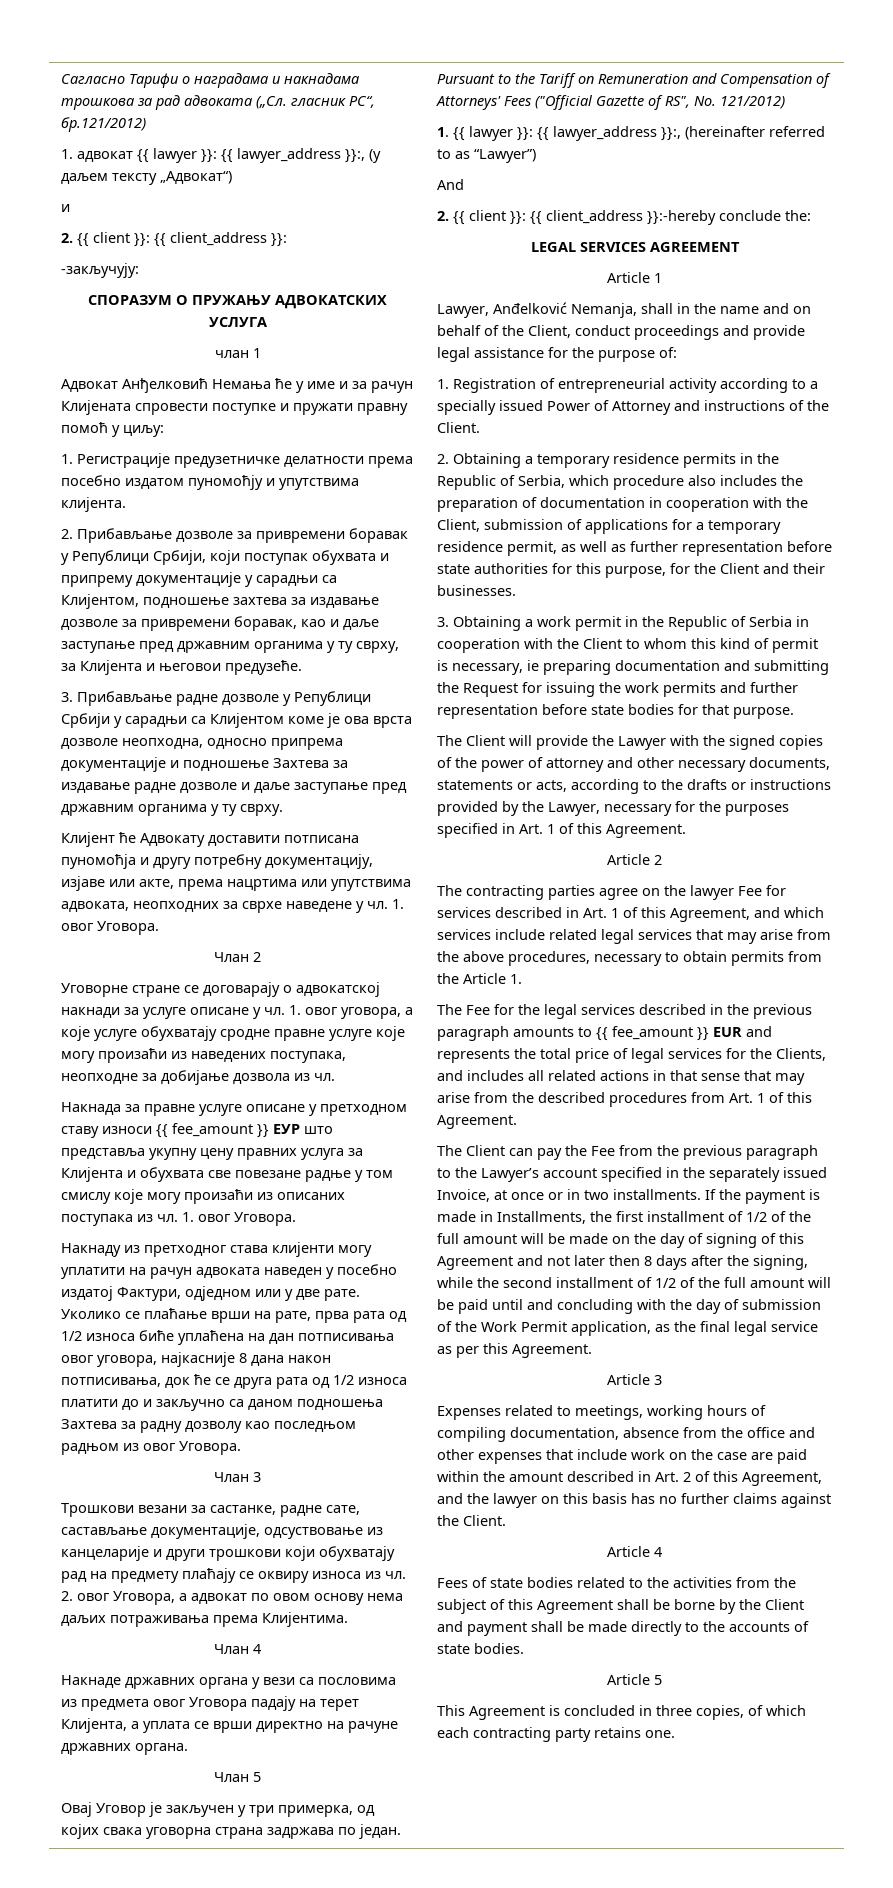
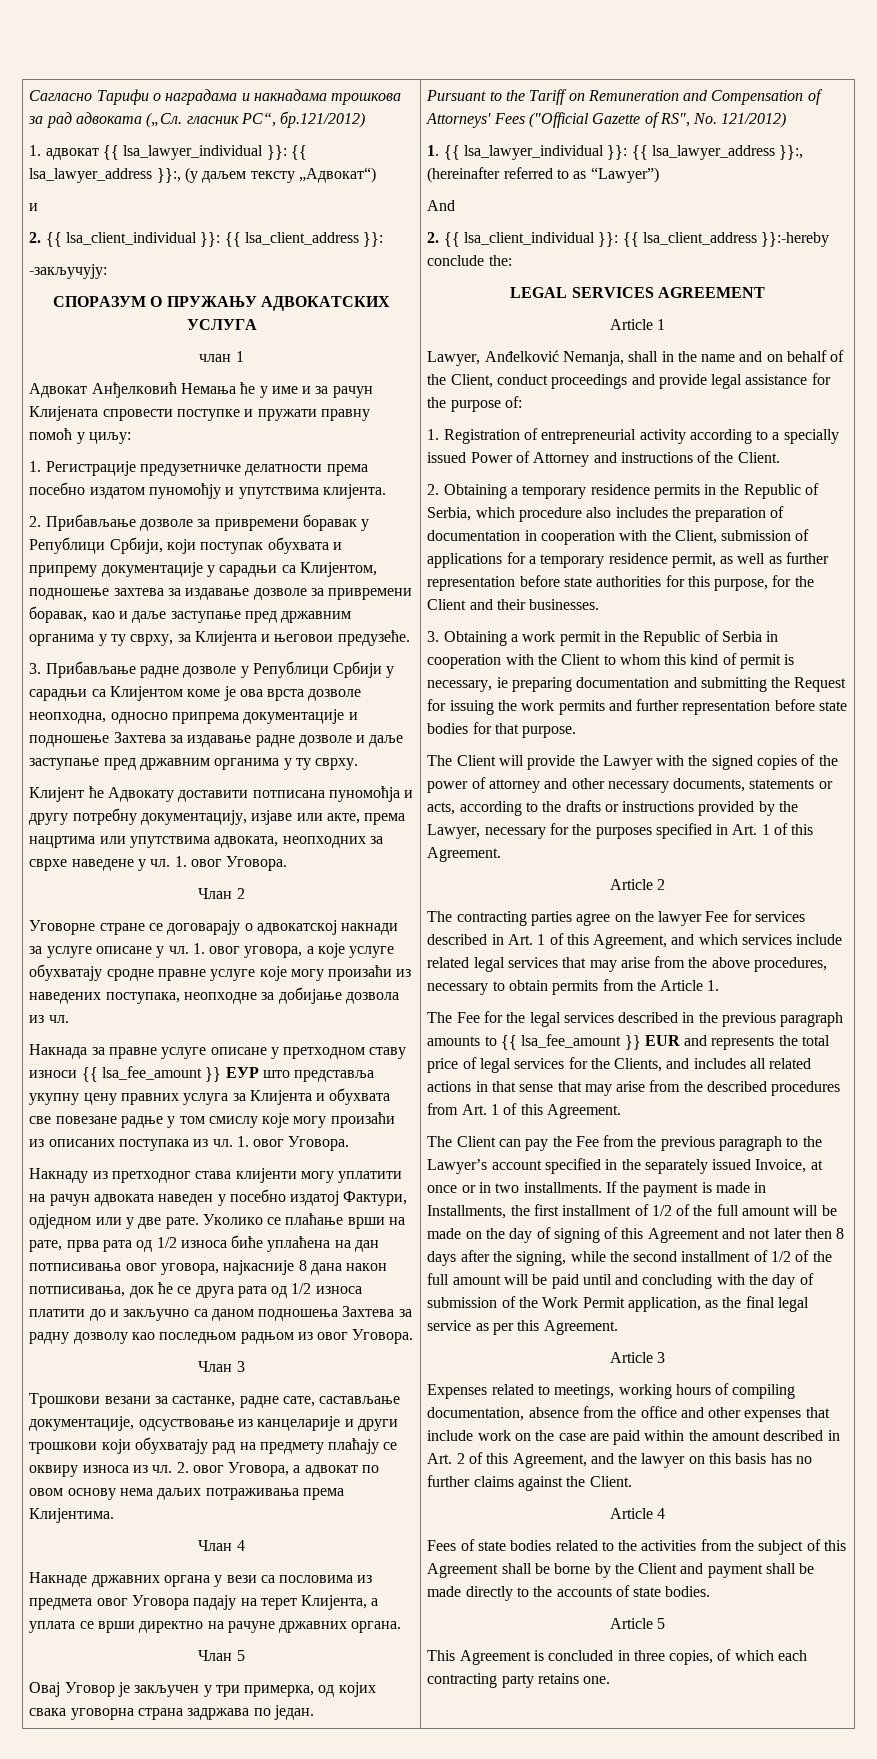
- 1. адвокат {{ lawyer }}: {{ lawyer_address }}:, (у даљем тексту „Адвокат“)
+ 1. адвокат {{ lsa_lawyer_individual }}: {{ lsa_lawyer_address }}:, (у даљем тексту „Адвокат“)
- 2. {{ client }}: {{ client_address }}:
+ 2. {{ lsa_client_individual }}: {{ lsa_client_address }}:
- Накнада за правне услуге описане у претходном ставу износи {{ fee_amount }} ЕУР што представља укупну цену правних услуга за Клијента и обухвата све повезане радње у том смислу које могу произаћи из описаних поступака из чл.
+ Накнада за правне услуге описане у претходном ставу износи {{ lsa_fee_amount }} ЕУР што представља укупну цену правних услуга за Клијента и обухвата све повезане радње у том смислу које могу произаћи из описаних поступака из чл.
- 1. {{ lawyer }}: {{ lawyer_address }}:, (hereinafter referred to as “Lawyer”)
+ 1. {{ lsa_lawyer_individual }}: {{ lsa_lawyer_address }}:, (hereinafter referred to as “Lawyer”)
- 2. {{ client }}: {{ client_address }}:-hereby conclude the:
+ 2. {{ lsa_client_individual }}: {{ lsa_client_address }}:-hereby conclude the:
- The Fee for the legal services described in the previous paragraph amounts to {{ fee_amount }} EUR and represents the total price of legal services for the Clients, and includes all related actions in that sense that may arise from the described procedures from Art. 1 of this Agreement.
+ The Fee for the legal services described in the previous paragraph amounts to {{ lsa_fee_amount }} EUR and represents the total price of legal services for the Clients, and includes all related actions in that sense that may arise from the described procedures from Art. 1 of this Agreement.

